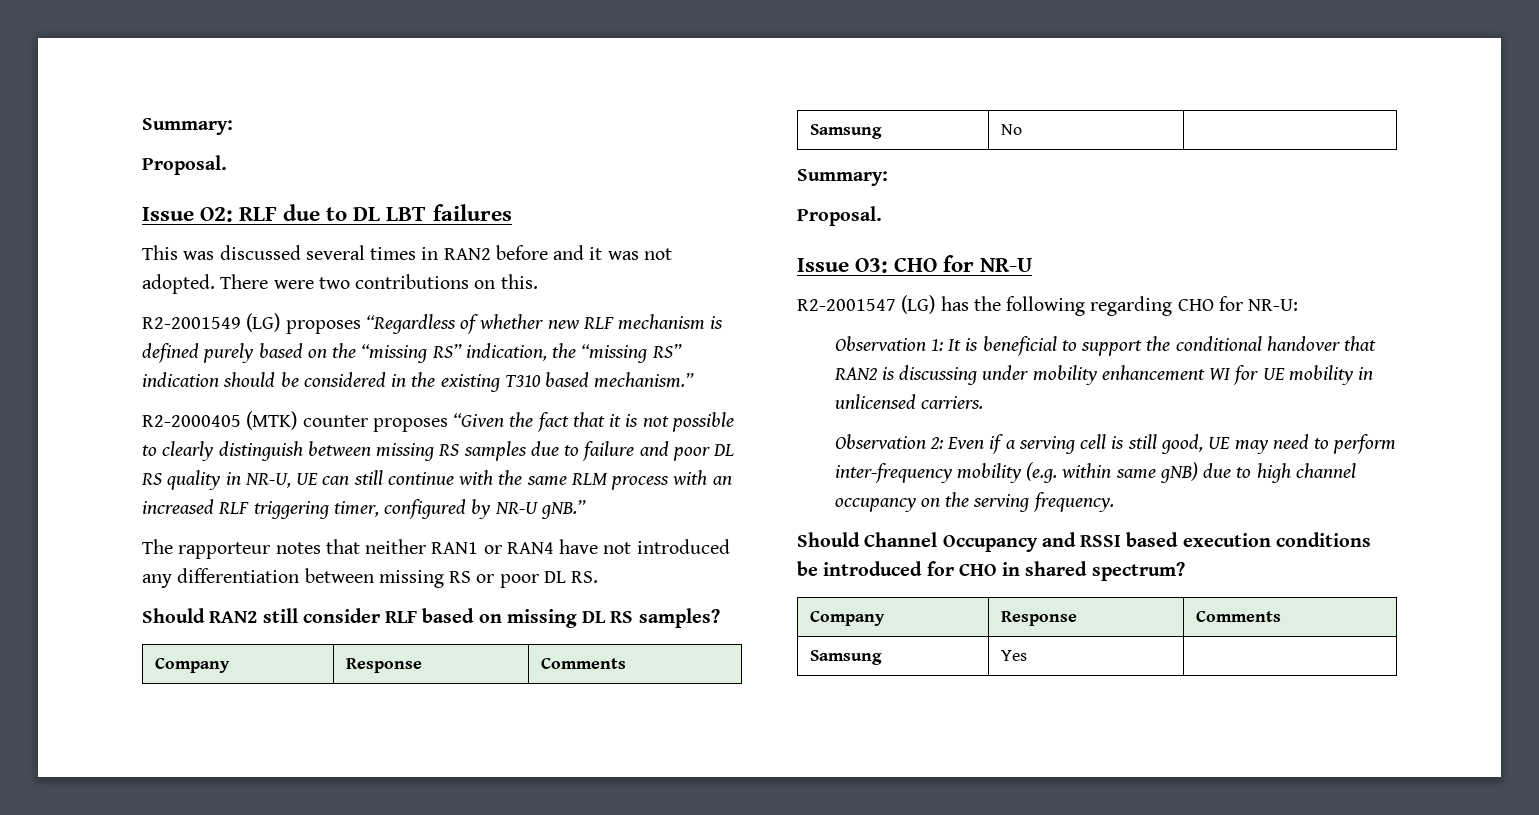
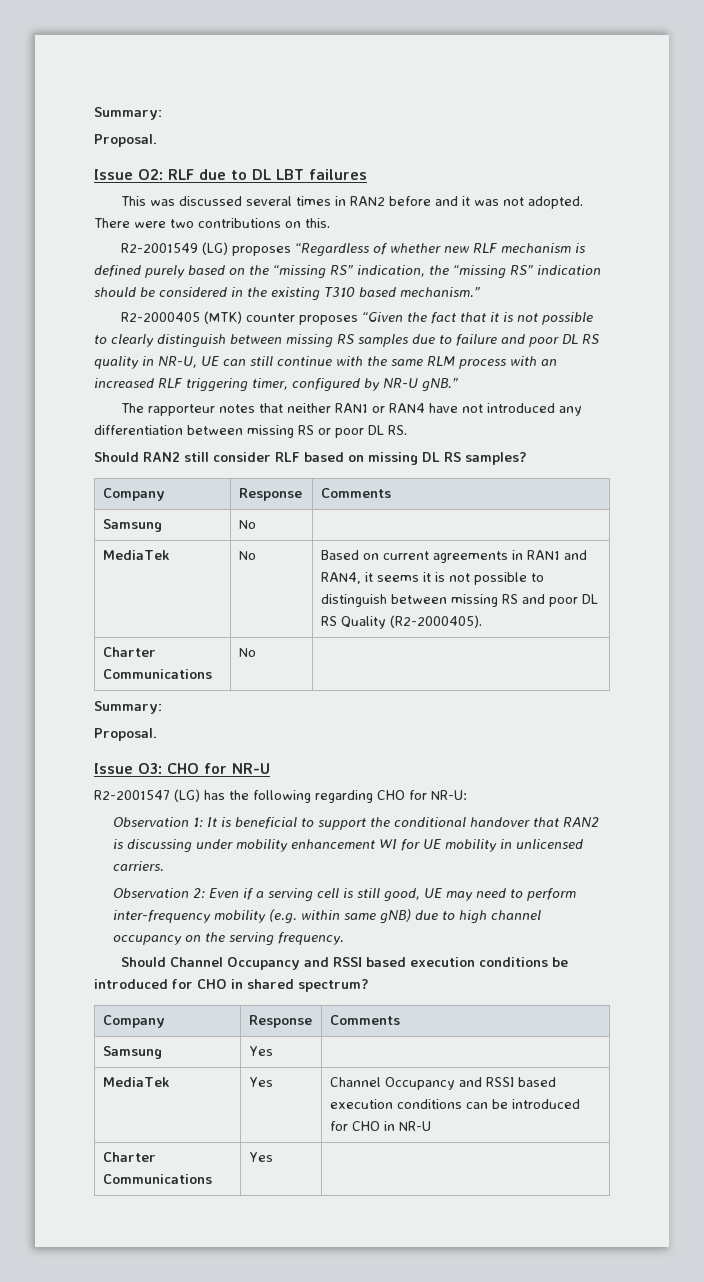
+ MediaTek | No | Based on current agreements in RAN1 and RAN4, it seems it is not possible to distinguish between missing RS and poor DL RS Quality (R2-2000405).
+ Charter Communications | No |
+ MediaTek | Yes | Channel Occupancy and RSSI based execution conditions can be introduced for CHO in NR-U
+ Charter Communications | Yes |

